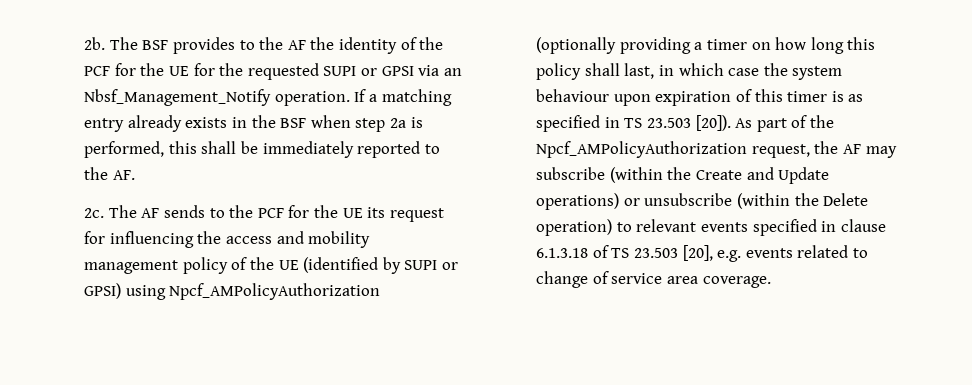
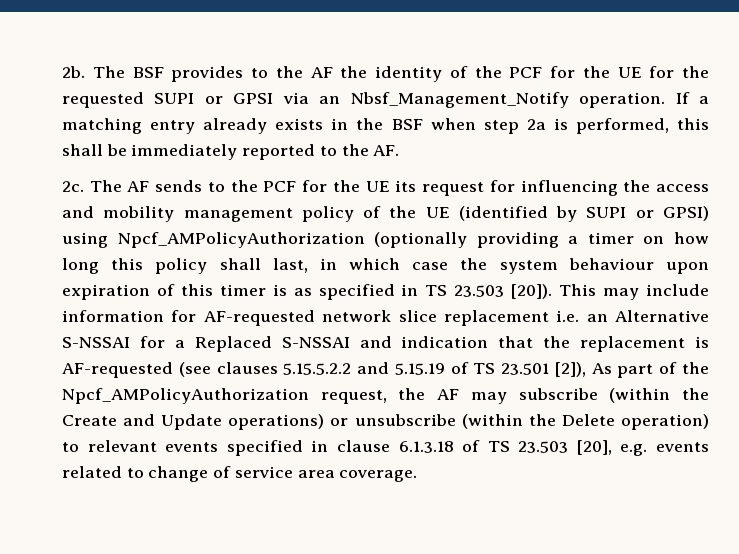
- As part of the Npcf_AMPolicyAuthorization request, the AF may subscribe (within the Create and Update operations) or unsubscribe (within the Delete operation) to relevant events specified in clause 6.1.3.18 of TS 23.503 [20], e.g. events related to change of service area coverage.
+ This may include information for AF-requested network slice replacement i.e. an Alternative S-NSSAI for a Replaced S-NSSAI and indication that the replacement is AF-requested (see clauses 5.15.5.2.2 and 5.15.19 of TS 23.501 [2]), As part of the Npcf_AMPolicyAuthorization request, the AF may subscribe (within the Create and Update operations) or unsubscribe (within the Delete operation) to relevant events specified in clause 6.1.3.18 of TS 23.503 [20], e.g. events related to change of service area coverage.

